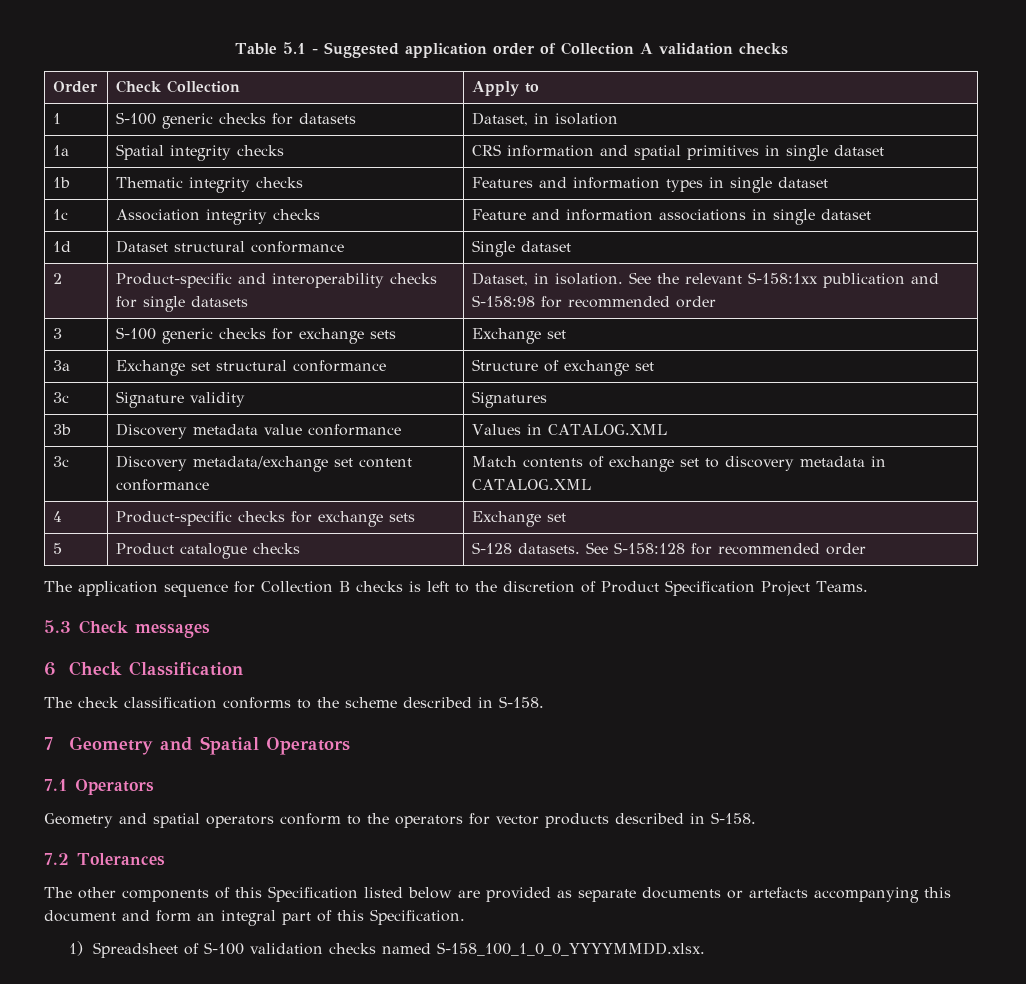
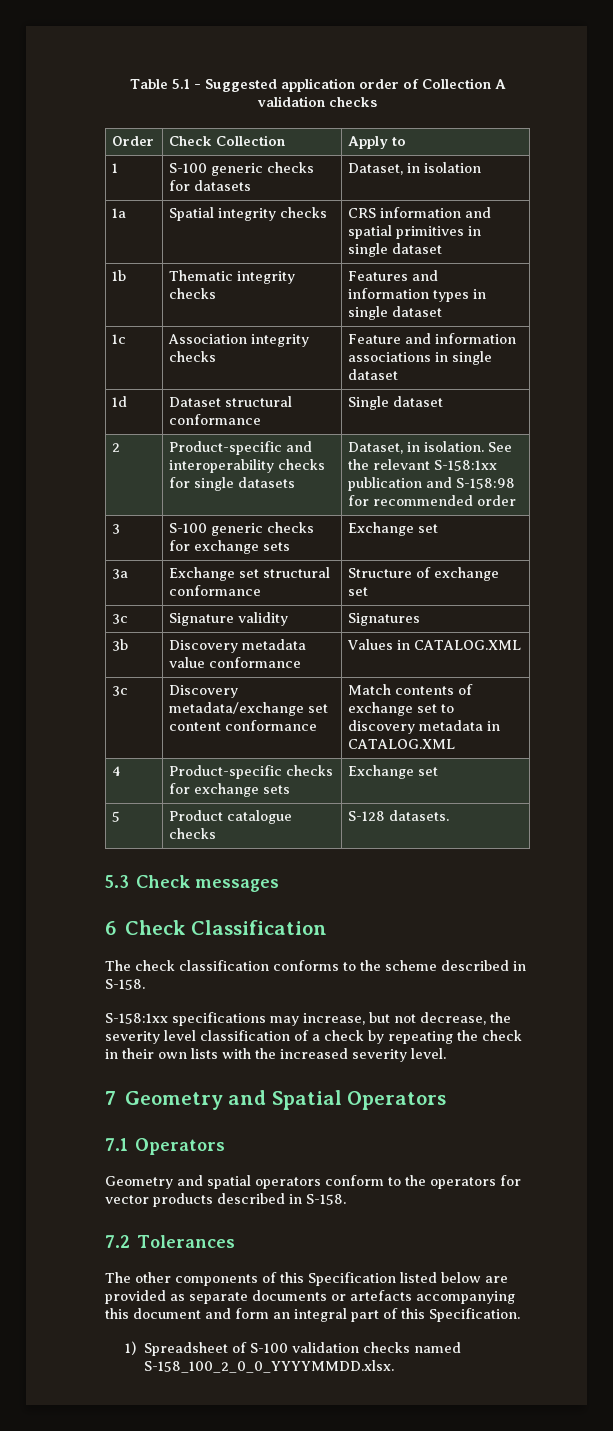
- 5 | Product catalogue checks | S-128 datasets. See S-158:128 for recommended order
- The application sequence for Collection B checks is left to the discretion of Product Specification Project Teams.
+ 5 | Product catalogue checks | S-128 datasets.
+ S-158:1xx specifications may increase, but not decrease, the severity level classification of a check by repeating the check in their own lists with the increased severity level.
- 1) Spreadsheet of S-100 validation checks named S-158_100_1_0_0_YYYYMMDD.xlsx.
+ 1) Spreadsheet of S-100 validation checks named S-158_100_2_0_0_YYYYMMDD.xlsx.

